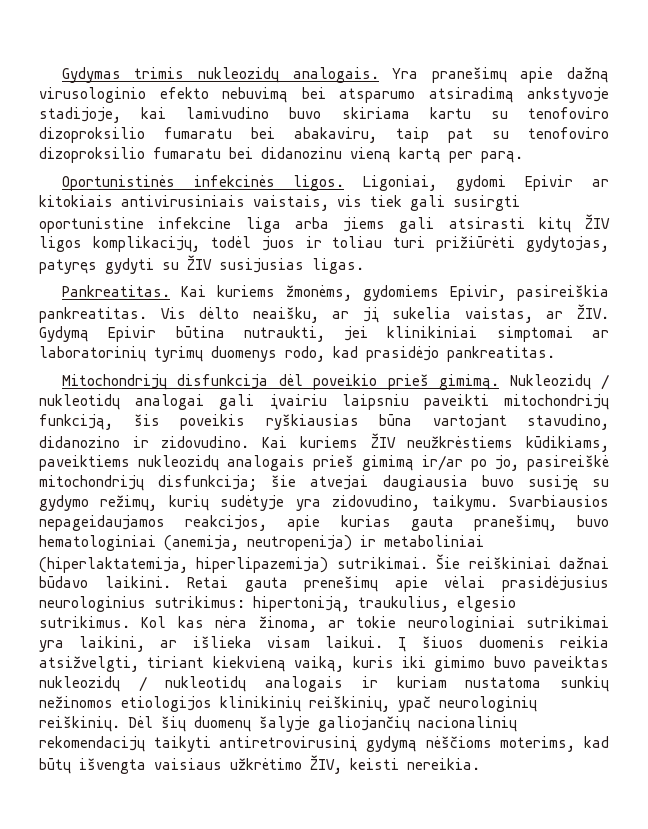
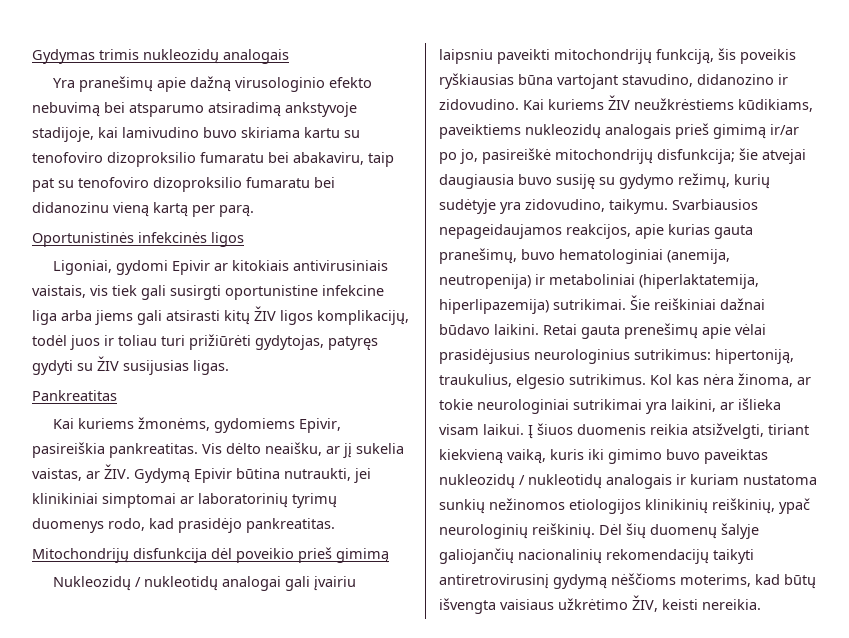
- Gydymas trimis nukleozidų analogais. Yra pranešimų apie dažną virusologinio efekto nebuvimą bei atsparumo atsiradimą ankstyvoje stadijoje, kai lamivudino buvo skiriama kartu su tenofoviro dizoproksilio fumaratu bei abakaviru, taip pat su tenofoviro dizoproksilio fumaratu bei didanozinu vieną kartą per parą.
+ Gydymas trimis nukleozidų analogais
+ Yra pranešimų apie dažną virusologinio efekto nebuvimą bei atsparumo atsiradimą ankstyvoje stadijoje, kai lamivudino buvo skiriama kartu su tenofoviro dizoproksilio fumaratu bei abakaviru, taip pat su tenofoviro dizoproksilio fumaratu bei didanozinu vieną kartą per parą.
- Oportunistinės infekcinės ligos. Ligoniai, gydomi Epivir ar kitokiais antivirusiniais vaistais, vis tiek gali susirgti oportunistine infekcine liga arba jiems gali atsirasti kitų ŽIV ligos komplikacijų, todėl juos ir toliau turi prižiūrėti gydytojas, patyręs gydyti su ŽIV susijusias ligas.
+ Oportunistinės infekcinės ligos
+ Ligoniai, gydomi Epivir ar kitokiais antivirusiniais vaistais, vis tiek gali susirgti oportunistine infekcine liga arba jiems gali atsirasti kitų ŽIV ligos komplikacijų, todėl juos ir toliau turi prižiūrėti gydytojas, patyręs gydyti su ŽIV susijusias ligas.
- Pankreatitas. Kai kuriems žmonėms, gydomiems Epivir, pasireiškia pankreatitas.
+ Pankreatitas
+ Kai kuriems žmonėms, gydomiems Epivir, pasireiškia pankreatitas.
- Mitochondrijų disfunkcija dėl poveikio prieš gimimą. Nukleozidų / nukleotidų analogai gali įvairiu laipsniu paveikti mitochondrijų funkciją, šis poveikis ryškiausias būna vartojant stavudino, didanozino ir zidovudino.
+ Mitochondrijų disfunkcija dėl poveikio prieš gimimą
+ Nukleozidų / nukleotidų analogai gali įvairiu laipsniu paveikti mitochondrijų funkciją, šis poveikis ryškiausias būna vartojant stavudino, didanozino ir zidovudino.

